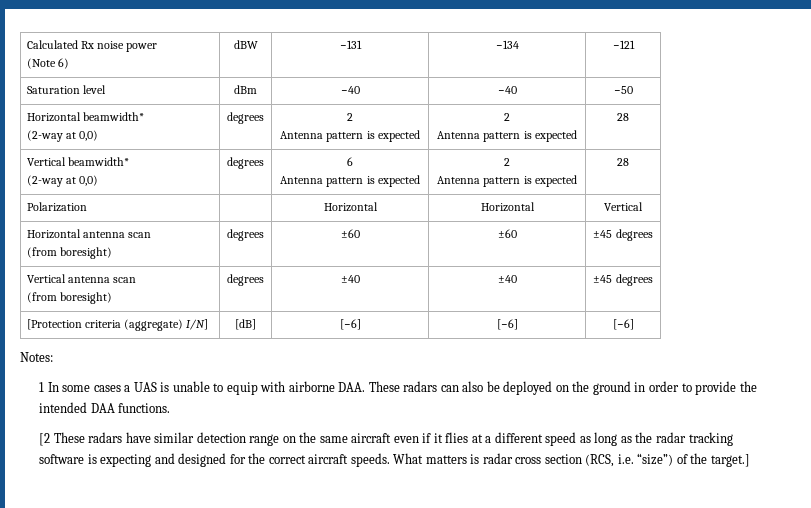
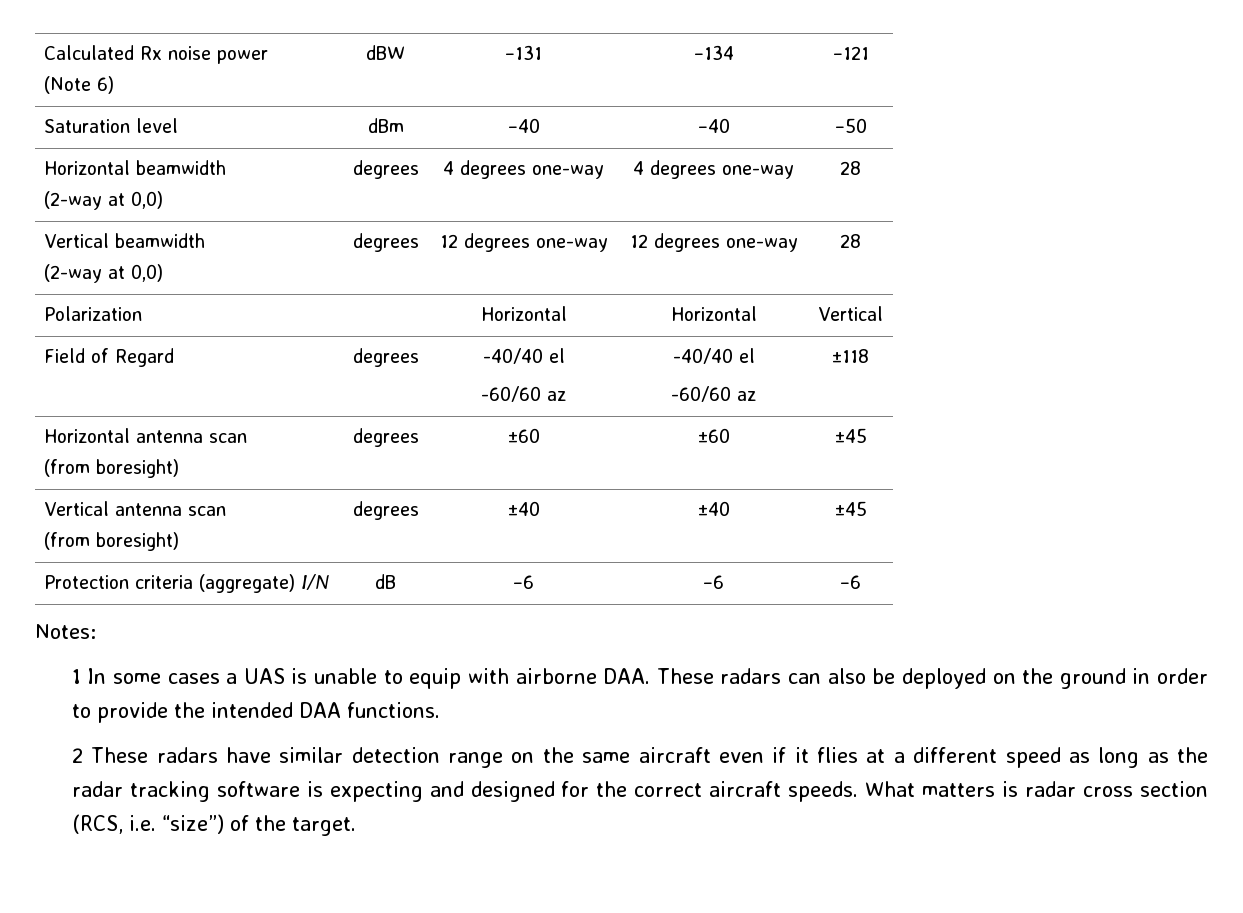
- Horizontal beamwidth*
- (2-way at 0,0) | degrees | 2
- Antenna pattern is expected | 2
- Antenna pattern is expected | 28
+ Horizontal beamwidth
+ (2-way at 0,0) | degrees | 4 degrees one-way | 4 degrees one-way | 28
- Vertical beamwidth*
- (2-way at 0,0) | degrees | 6
- Antenna pattern is expected | 2
- Antenna pattern is expected | 28
+ Vertical beamwidth
+ (2-way at 0,0) | degrees | 12 degrees one-way | 12 degrees one-way | 28
+ Field of Regard | degrees | -40/40 el
+ -60/60 az | -40/40 el
+ -60/60 az | ±118
  Horizontal antenna scan
- (from boresight) | degrees | ±60 | ±60 | ±45 degrees
+ (from boresight) | degrees | ±60 | ±60 | ±45
  Vertical antenna scan
- (from boresight) | degrees | ±40 | ±40 | ±45 degrees
- [Protection criteria (aggregate) I/N] | [dB] | [−6] | [−6] | [−6]
+ (from boresight) | degrees | ±40 | ±40 | ±45
+ Protection criteria (aggregate) I/N | dB | −6 | −6 | −6
- [2 These radars have similar detection range on the same aircraft even if it flies at a different speed as long as the radar tracking software is expecting and designed for the correct aircraft speeds.
+ 2 These radars have similar detection range on the same aircraft even if it flies at a different speed as long as the radar tracking software is expecting and designed for the correct aircraft speeds.
- What matters is radar cross section (RCS, i.e. “size”) of the target.]
+ What matters is radar cross section (RCS, i.e. “size”) of the target.

